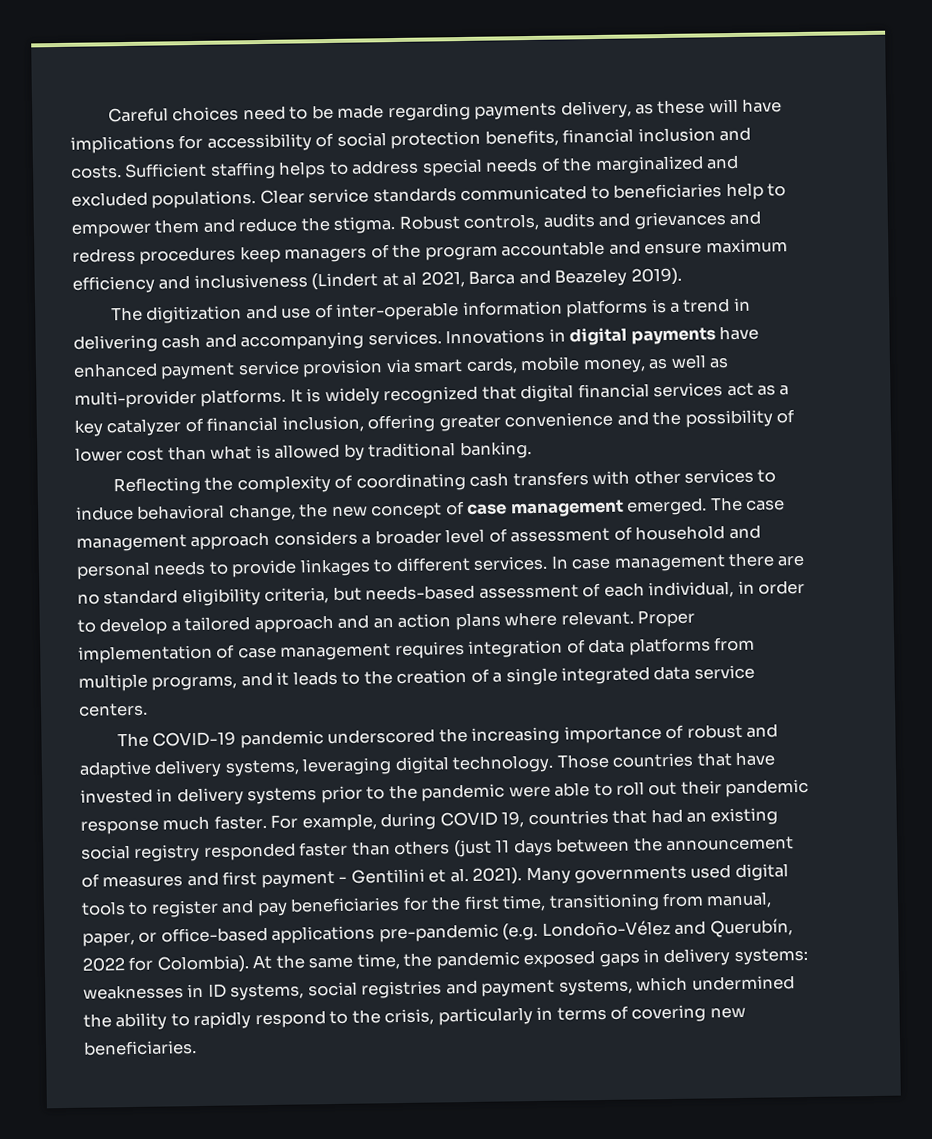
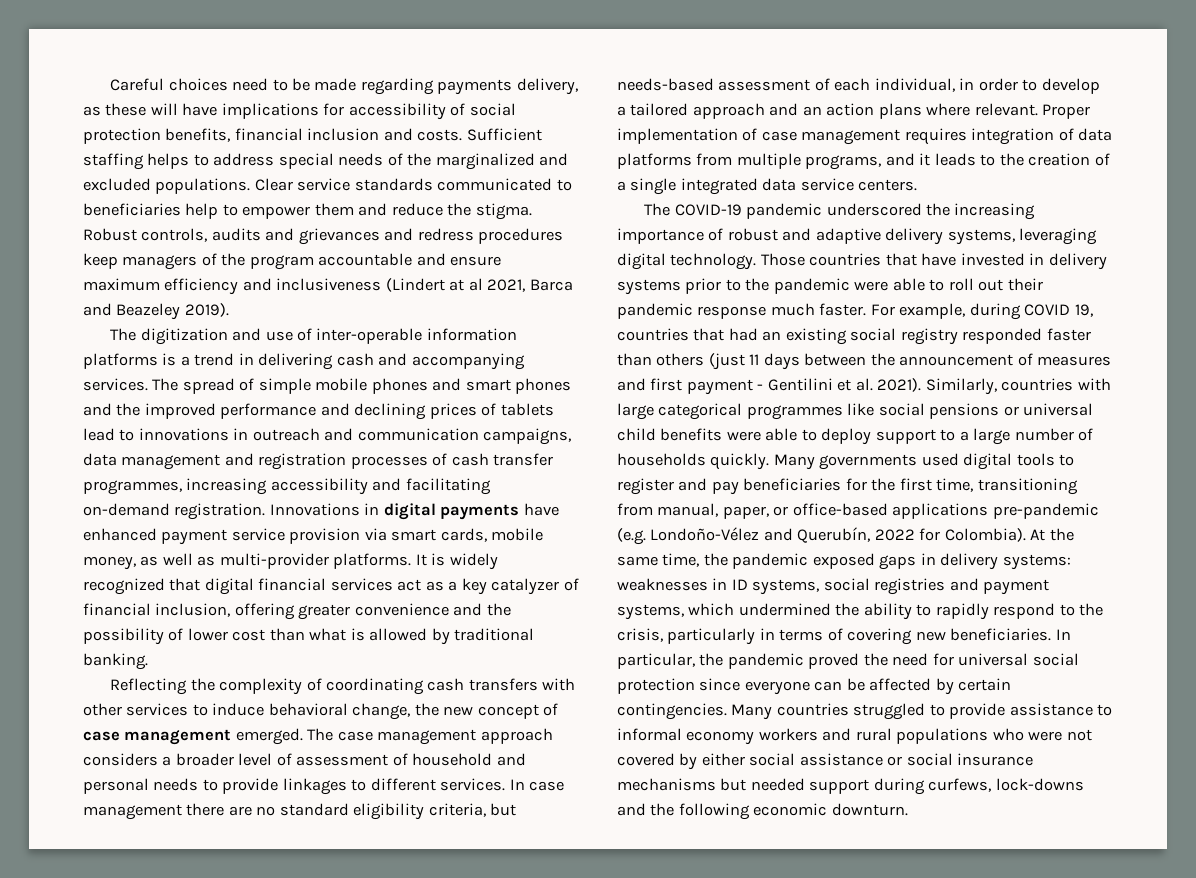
+ The spread of simple mobile phones and smart phones and the improved performance and declining prices of tablets lead to innovations in outreach and communication campaigns, data management and registration processes of cash transfer programmes, increasing accessibility and facilitating on-demand registration.
+ Similarly, countries with large categorical programmes like social pensions or universal child benefits were able to deploy support to a large number of households quickly.
+ In particular, the pandemic proved the need for universal social protection since everyone can be affected by certain contingencies. Many countries struggled to provide assistance to informal economy workers and rural populations who were not covered by either social assistance or social insurance mechanisms but needed support during curfews, lock-downs and the following economic downturn.

